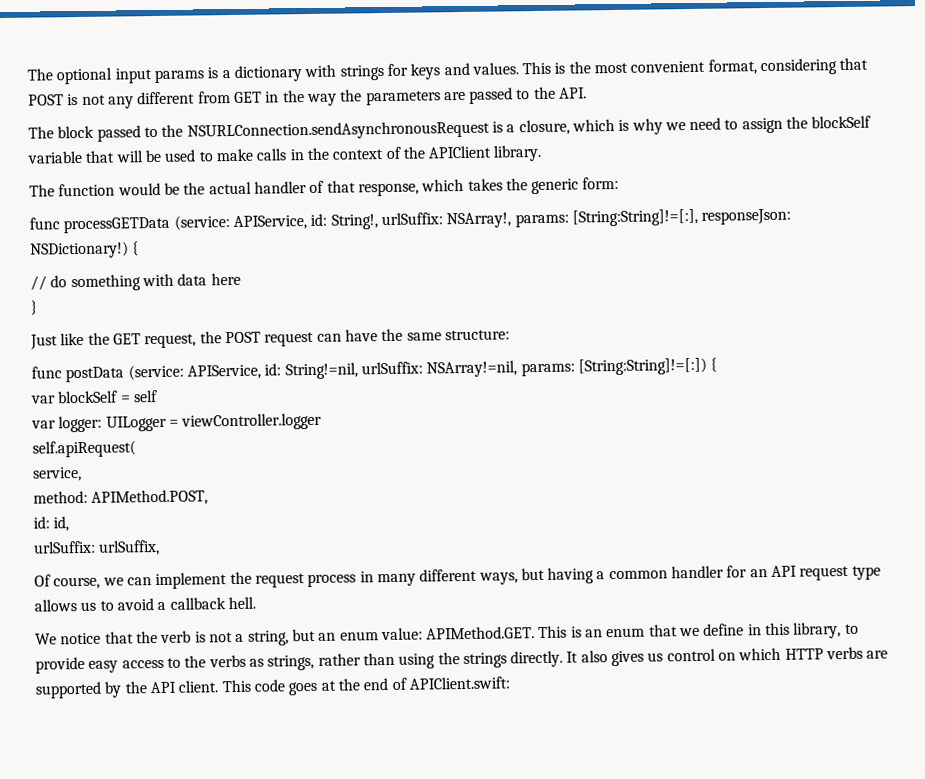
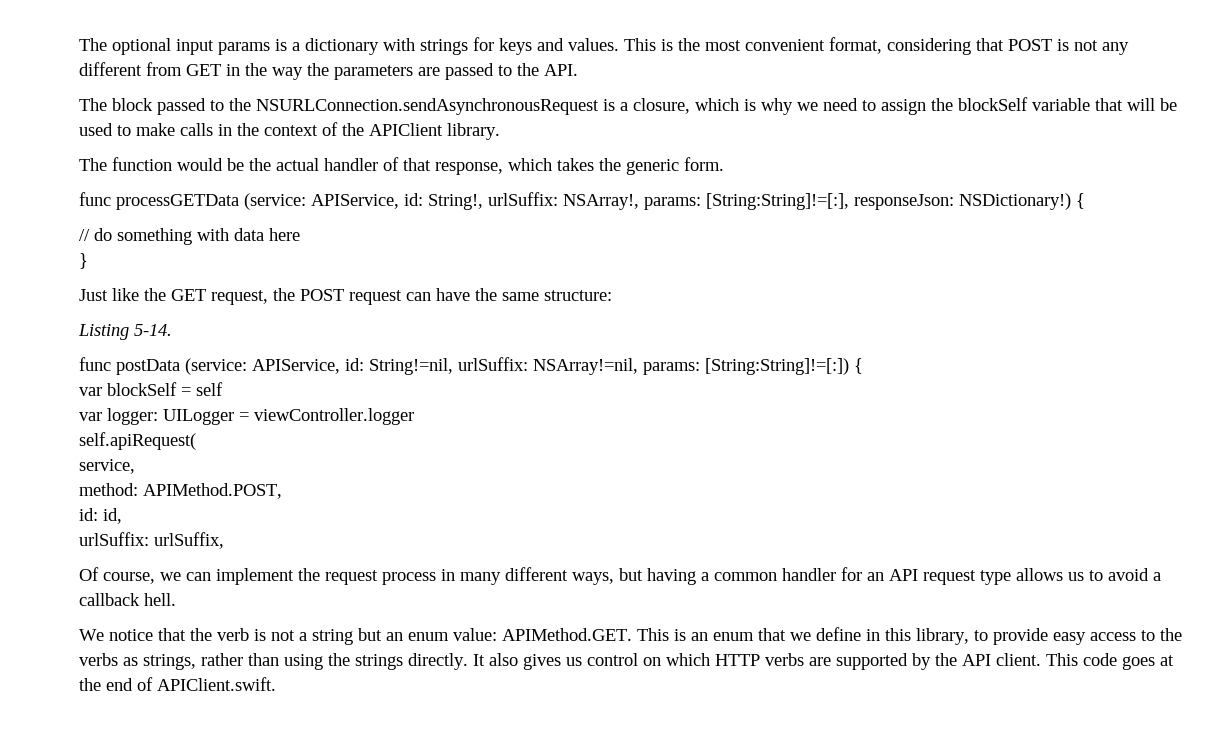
- The function would be the actual handler of that response, which takes the generic form:
+ The function would be the actual handler of that response, which takes the generic form.
+ Listing 5-14.
- We notice that the verb is not a string, but an enum value: APIMethod.GET. This is an enum that we define in this library, to provide easy access to the verbs as strings, rather than using the strings directly.
+ We notice that the verb is not a string but an enum value: APIMethod.GET. This is an enum that we define in this library, to provide easy access to the verbs as strings, rather than using the strings directly.
- This code goes at the end of APIClient.swift:
+ This code goes at the end of APIClient.swift.

